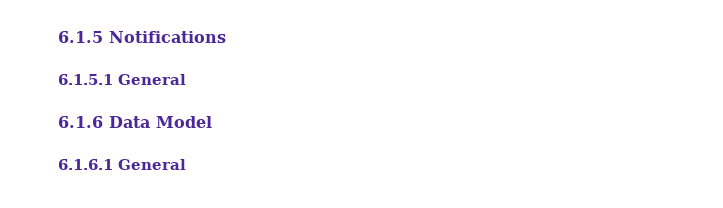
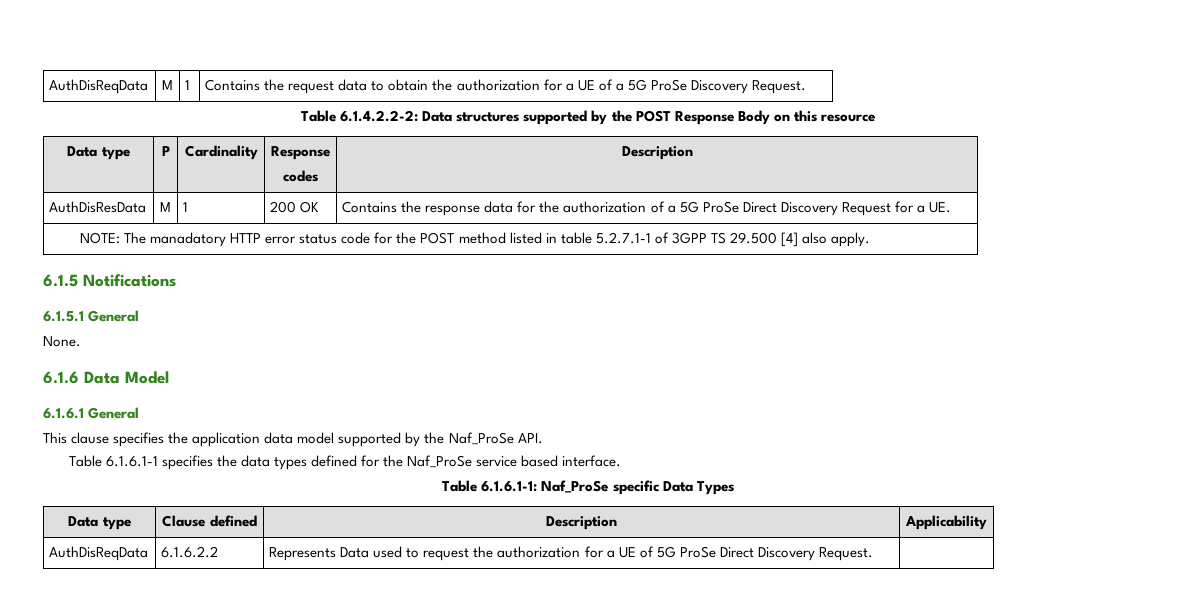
+ AuthDisReqData | M | 1 | Contains the request data to obtain the authorization for a UE of a 5G ProSe Discovery Request.
+ Table 6.1.4.2.2-2: Data structures supported by the POST Response Body on this resource
+ Data type | P | Cardinality | Response
+ codes | Description
+ AuthDisResData | M | 1 | 200 OK | Contains the response data for the authorization of a 5G ProSe Direct Discovery Request for a UE.
+ NOTE: The manadatory HTTP error status code for the POST method listed in table 5.2.7.1-1 of 3GPP TS 29.500 [4] also apply.
+ None.
+ This clause specifies the application data model supported by the Naf_ProSe API.
+ Table 6.1.6.1-1 specifies the data types defined for the Naf_ProSe service based interface.
+ Table 6.1.6.1-1: Naf_ProSe specific Data Types
+ Data type | Clause defined | Description | Applicability
+ AuthDisReqData | 6.1.6.2.2 | Represents Data used to request the authorization for a UE of 5G ProSe Direct Discovery Request. |

